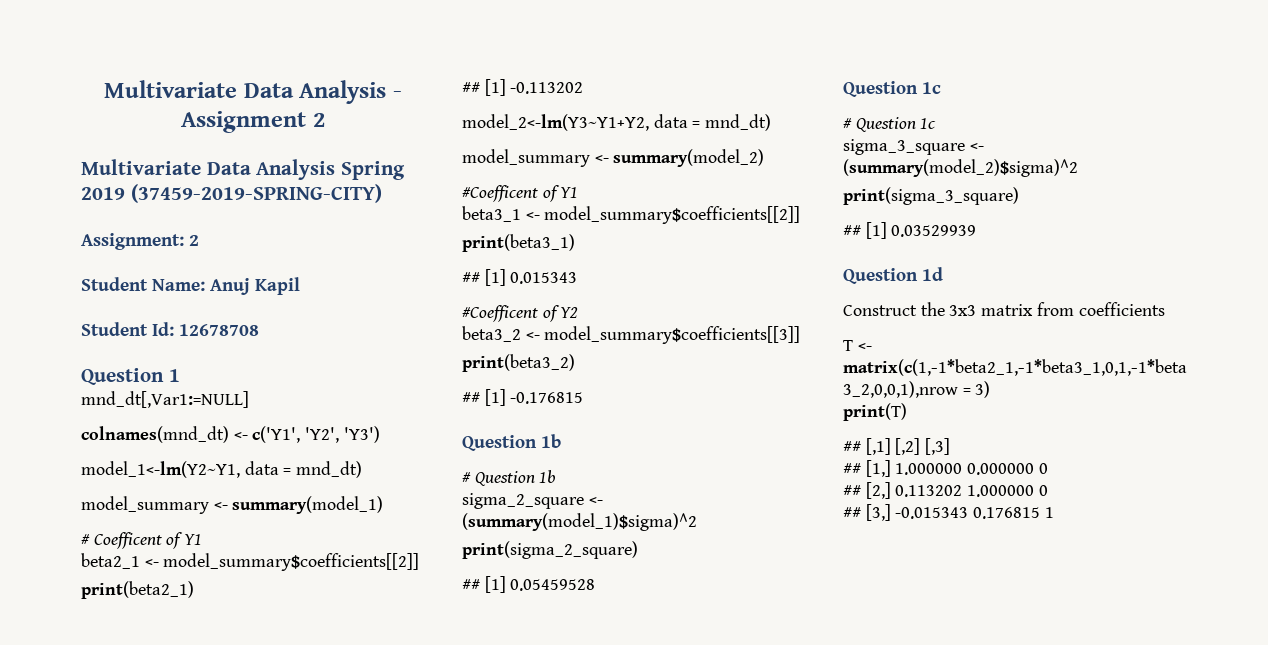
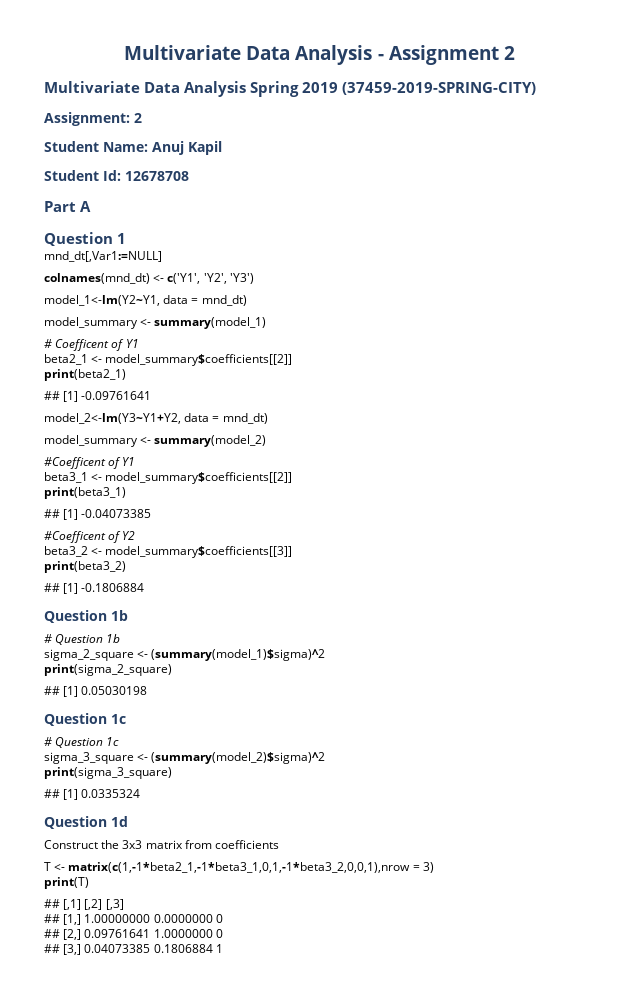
+ Part A
- ## [1] -0.113202
+ ## [1] -0.09761641
- ## [1] 0.015343
+ ## [1] -0.04073385
- ## [1] -0.176815
+ ## [1] -0.1806884
- ## [1] 0.05459528
+ ## [1] 0.05030198
- ## [1] 0.03529939
+ ## [1] 0.0335324
- ## [1,] 1.000000 0.000000 0
+ ## [1,] 1.00000000 0.0000000 0
- ## [2,] 0.113202 1.000000 0
+ ## [2,] 0.09761641 1.0000000 0
- ## [3,] -0.015343 0.176815 1
+ ## [3,] 0.04073385 0.1806884 1

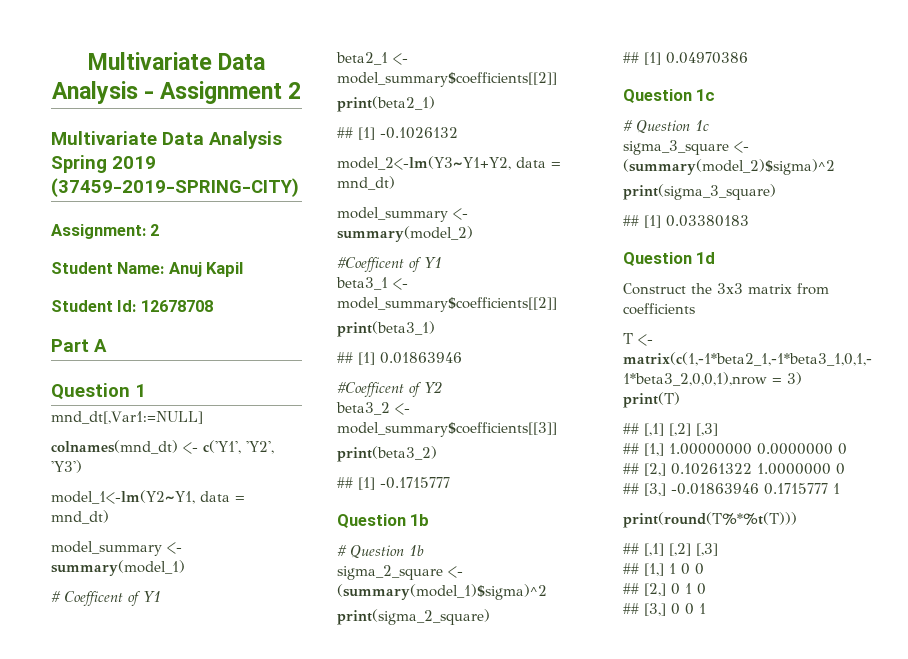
- ## [1] -0.09761641
+ ## [1] -0.1026132
- ## [1] -0.04073385
+ ## [1] 0.01863946
- ## [1] -0.1806884
+ ## [1] -0.1715777
- ## [1] 0.05030198
+ ## [1] 0.04970386
- ## [1] 0.0335324
+ ## [1] 0.03380183
- ## [2,] 0.09761641 1.0000000 0
+ ## [2,] 0.10261322 1.0000000 0
- ## [3,] 0.04073385 0.1806884 1
+ ## [3,] -0.01863946 0.1715777 1
+ print(round(T%*%t(T)))
+ ## [,1] [,2] [,3]
+ ## [1,] 1 0 0
+ ## [2,] 0 1 0
+ ## [3,] 0 0 1

